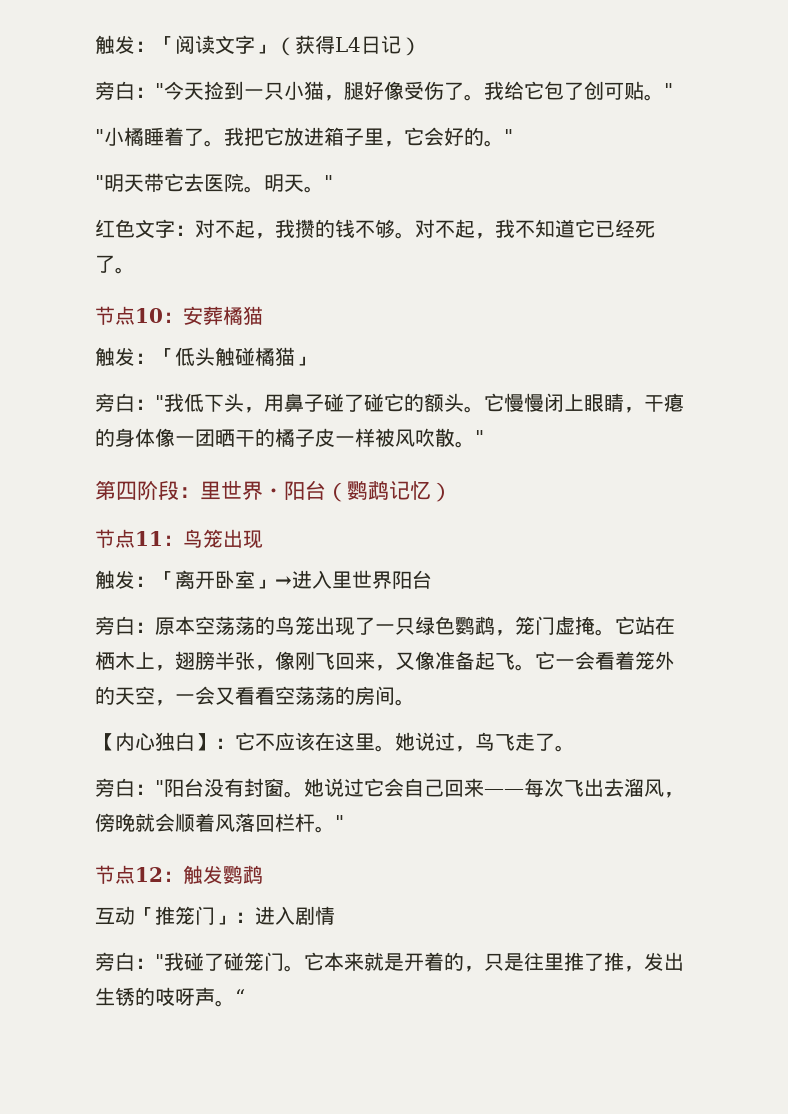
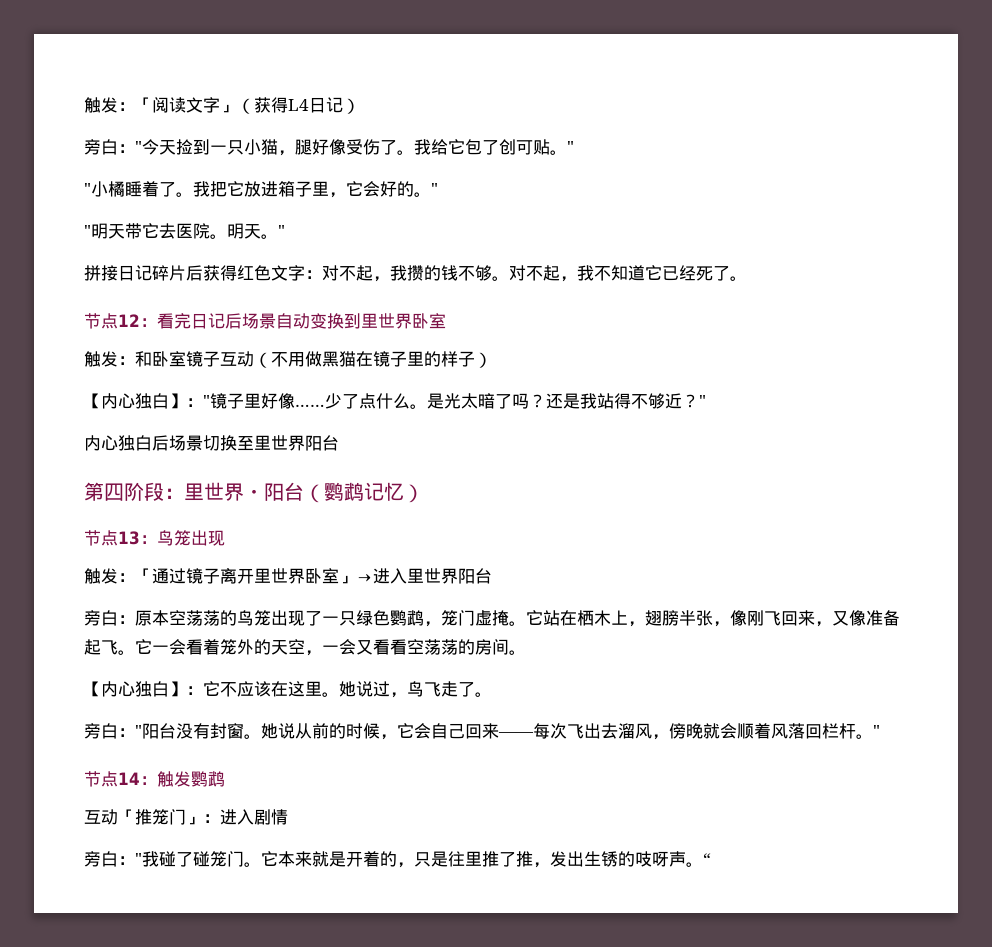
- 红色文字：对不起，我攒的钱不够。
+ 拼接日记碎片后获得红色文字：对不起，我攒的钱不够。
- 节点10：安葬橘猫
- 触发：「低头触碰橘猫」
- 旁白："我低下头，用鼻子碰了碰它的额头。它慢慢闭上眼睛，干瘪的身体像一团晒干的橘子皮一样被风吹散。"
+ 节点12：看完日记后场景自动变换到里世界卧室
+ 触发：和卧室镜子互动（不用做黑猫在镜子里的样子）
+ 【内心独白】："镜子里好像……少了点什么。是光太暗了吗？还是我站得不够近？"
+ 内心独白后场景切换至里世界阳台
- 节点11：鸟笼出现
+ 节点13：鸟笼出现
- 触发：「离开卧室」→进入里世界阳台
+ 触发：「通过镜子离开里世界卧室」→进入里世界阳台
- 她说过它会自己回来——每次飞出去溜风，傍晚就会顺着风落回栏杆。
+ 她说从前的时候，它会自己回来——每次飞出去溜风，傍晚就会顺着风落回栏杆。
- 节点12：触发鹦鹉
+ 节点14：触发鹦鹉

